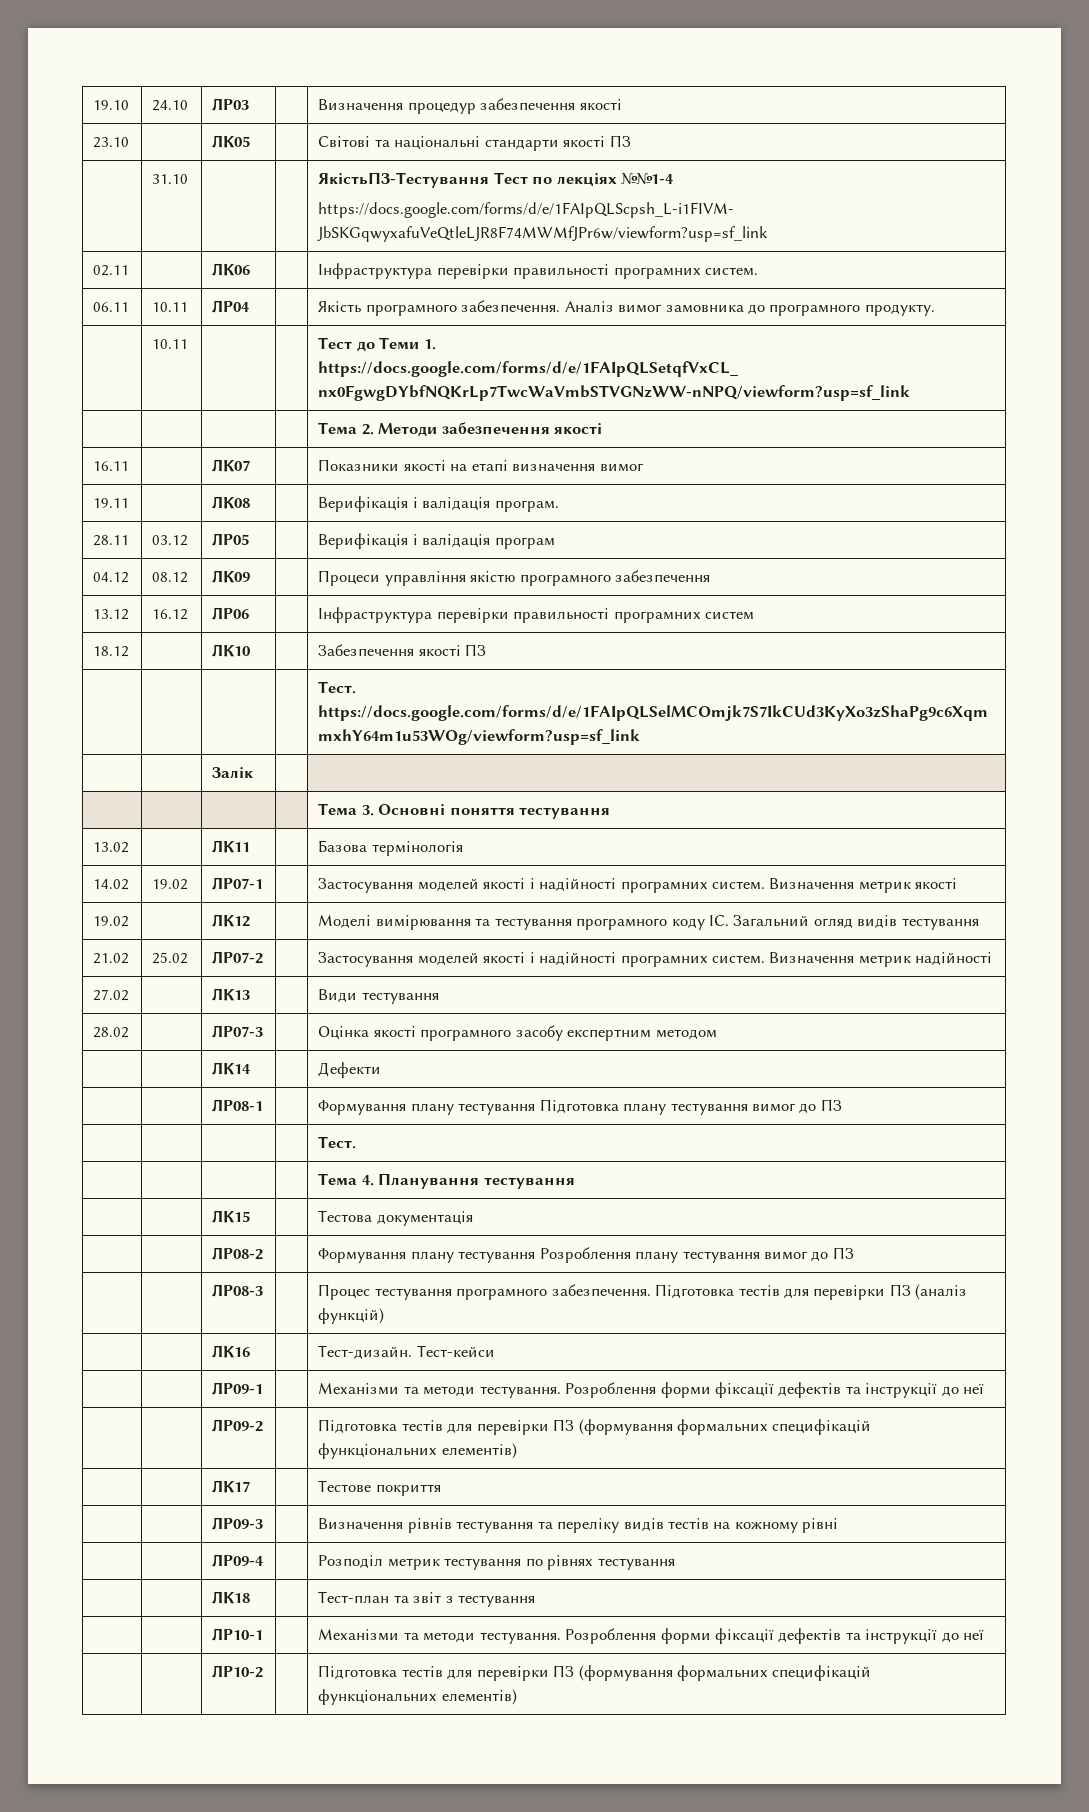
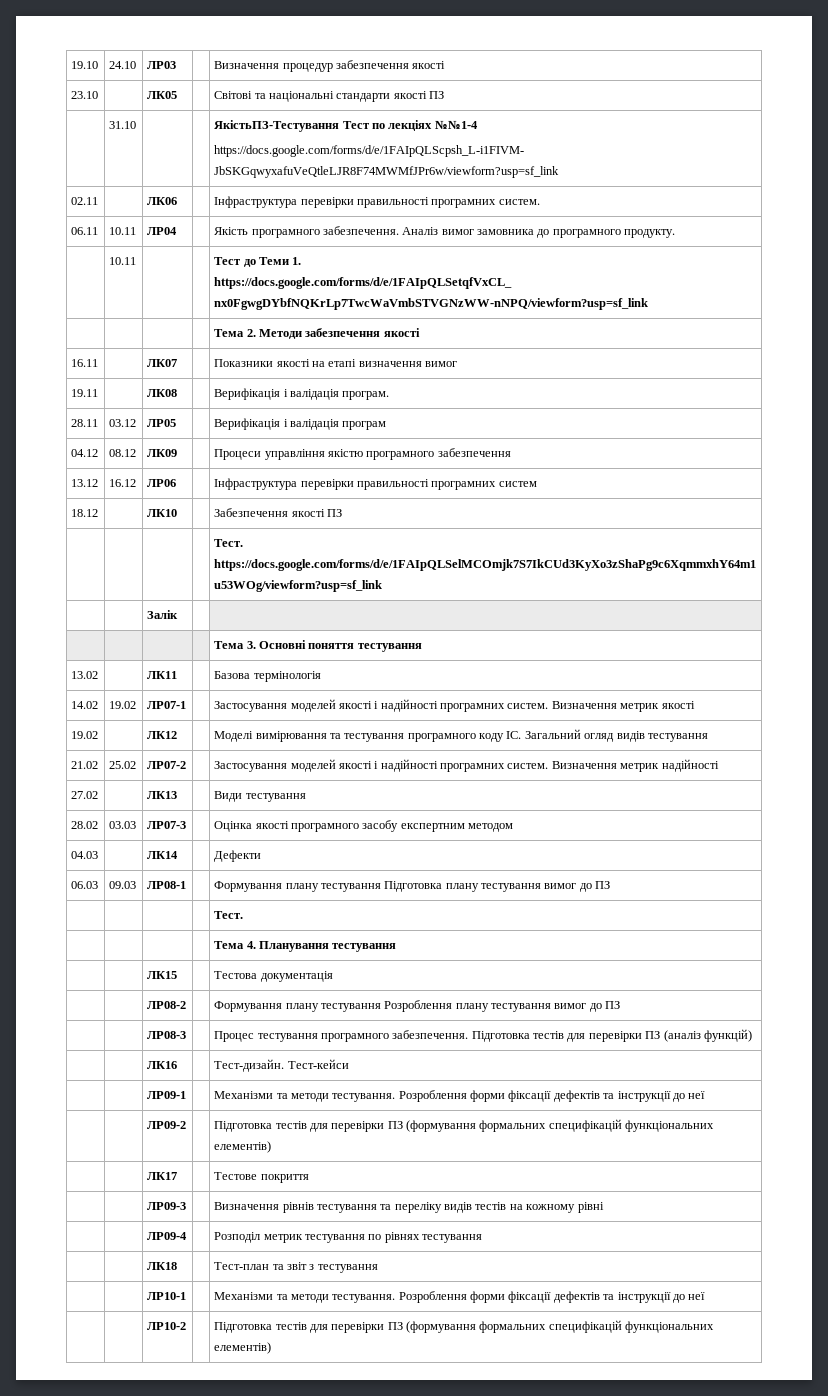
- 28.02 | | ЛР07-3 | | Оцінка якості програмного засобу експертним методом
+ 28.02 | 03.03 | ЛР07-3 | | Оцінка якості програмного засобу експертним методом
- | | ЛК14 | | Дефекти
+ 04.03 | | ЛК14 | | Дефекти
- | | ЛР08-1 | | Формування плану тестування Підготовка плану тестування вимог до ПЗ
+ 06.03 | 09.03 | ЛР08-1 | | Формування плану тестування Підготовка плану тестування вимог до ПЗ

